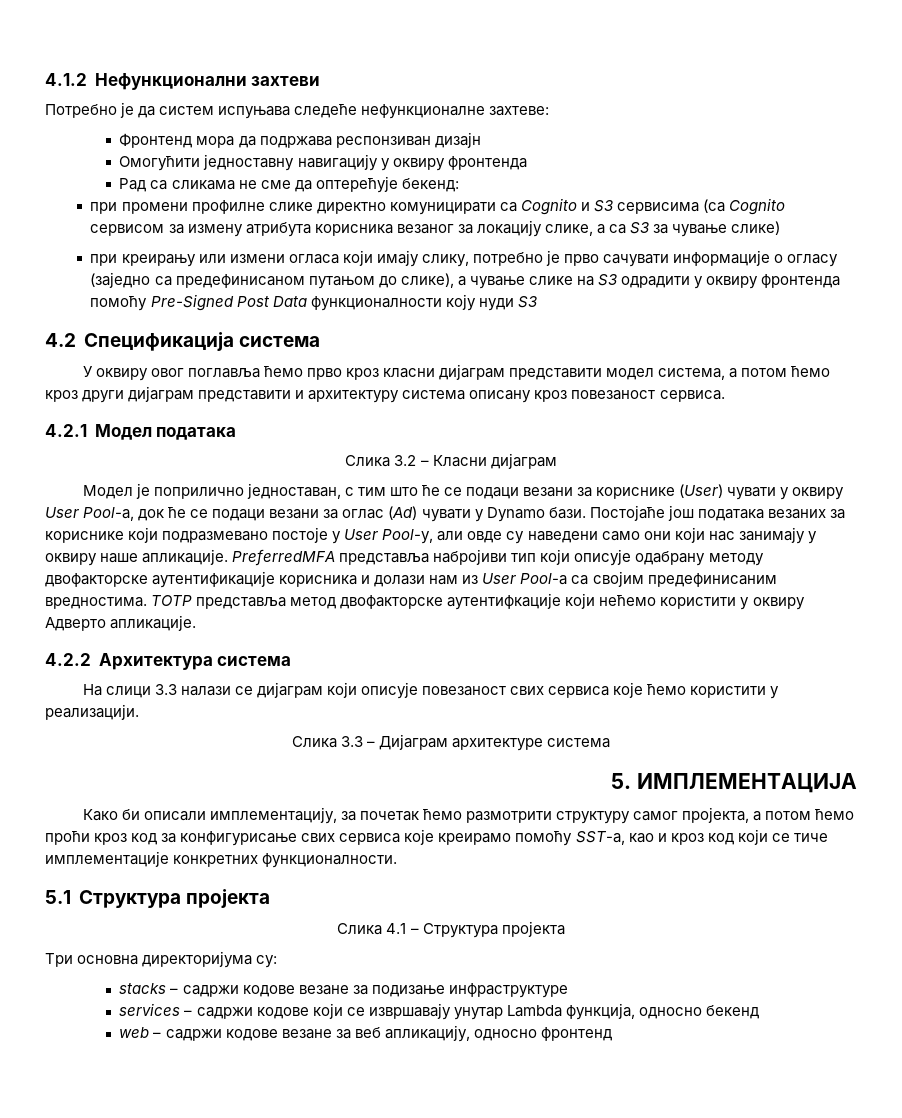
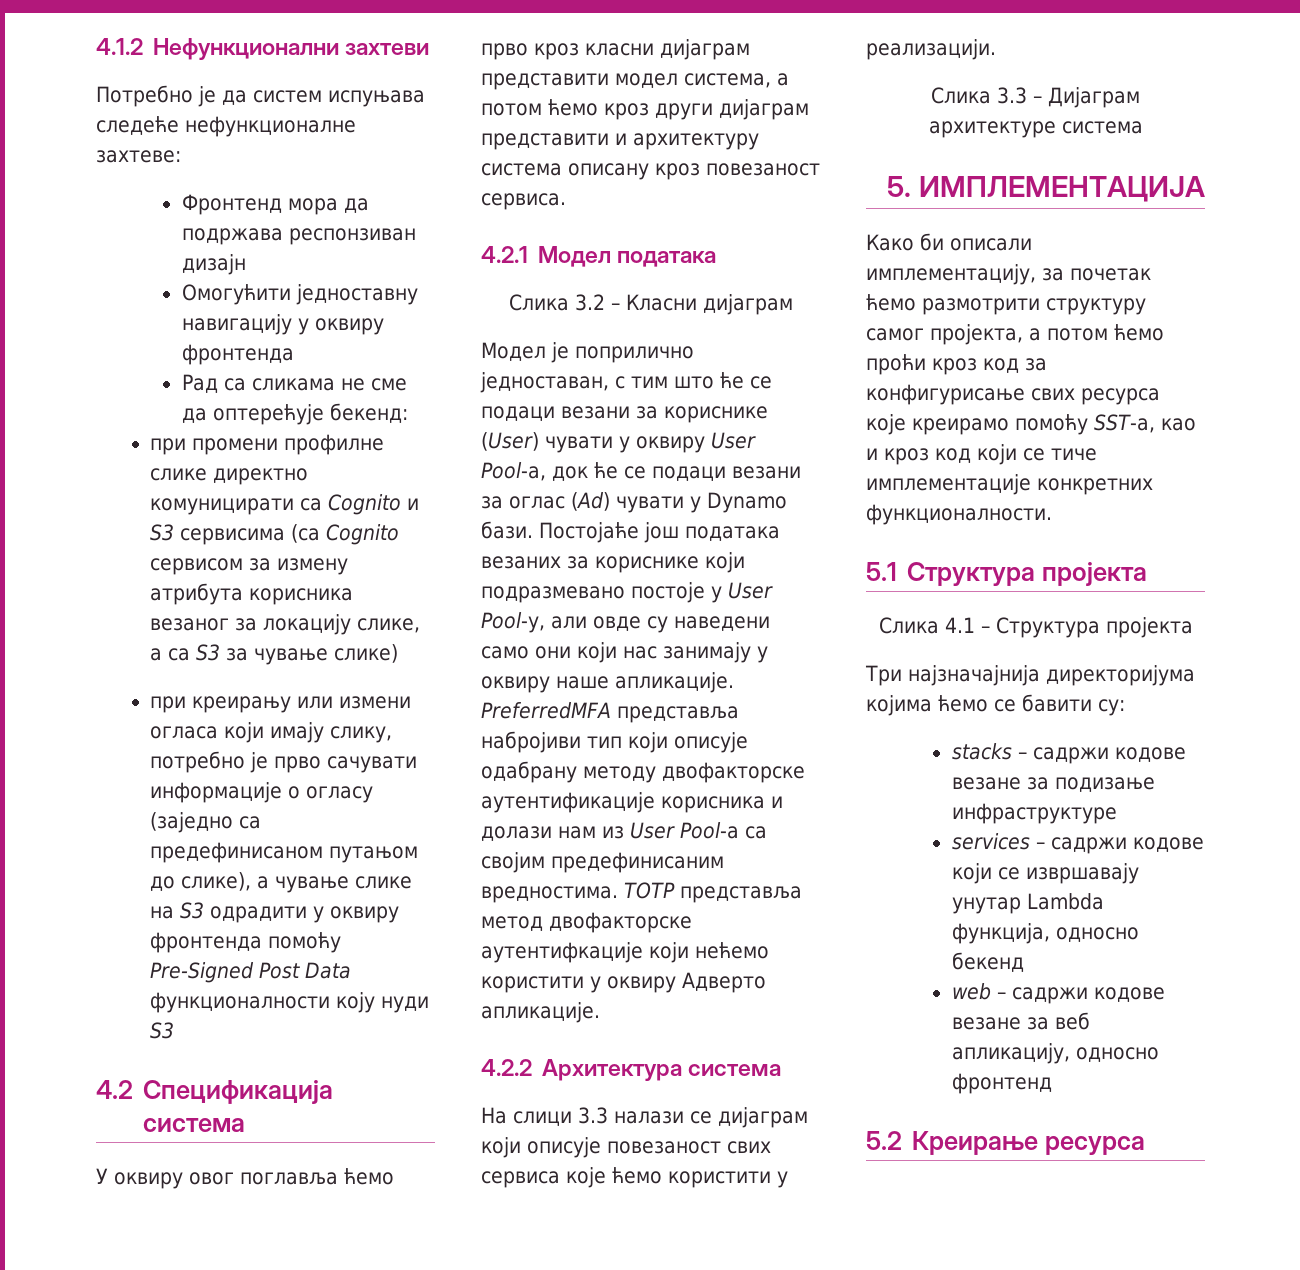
- Како би описали имплементацију, за почетак ћемо размотрити структуру самог пројекта, а потом ћемо проћи кроз код за конфигурисање свих сервиса које креирамо помоћу SST-а, као и кроз код који се тиче имплементације конкретних функционалности.
+ Како би описали имплементацију, за почетак ћемо размотрити структуру самог пројекта, а потом ћемо проћи кроз код за конфигурисање свих ресурса које креирамо помоћу SST-а, као и кроз код који се тиче имплементације конкретних функционалности.
- Три основна директоријума су:
+ Три најзначајнија директоријума којима ћемо се бавити су:
+ 5.2 Креирање ресурса

